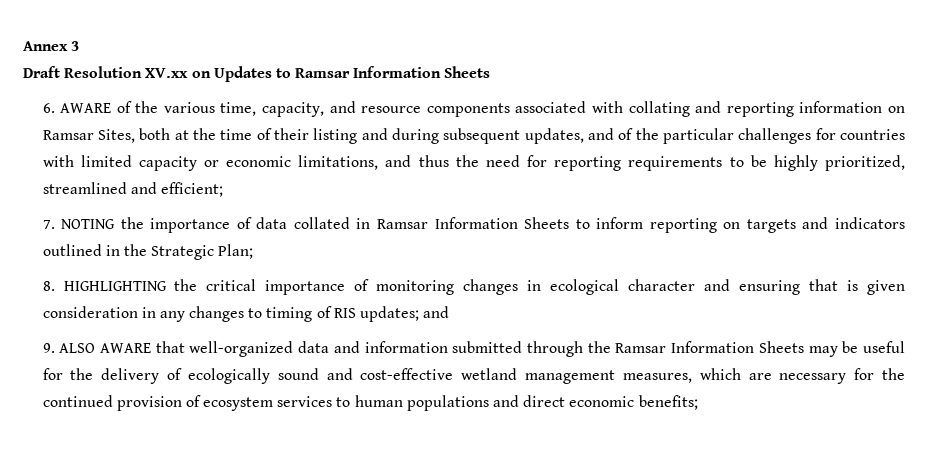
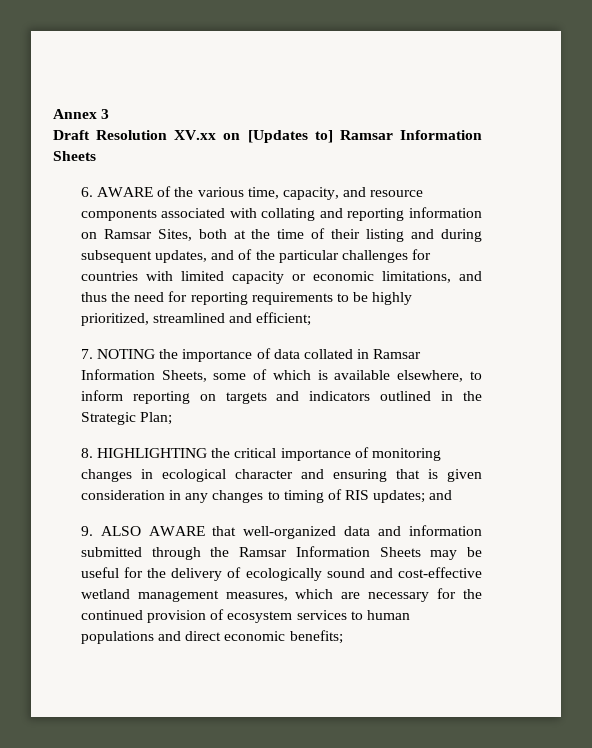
- Draft Resolution XV.xx on Updates to Ramsar Information Sheets
+ Draft Resolution XV.xx on [Updates to] Ramsar Information Sheets
- 7. NOTING the importance of data collated in Ramsar Information Sheets to inform reporting on targets and indicators outlined in the Strategic Plan;
+ 7. NOTING the importance of data collated in Ramsar Information Sheets, some of which is available elsewhere, to inform reporting on targets and indicators outlined in the Strategic Plan;

